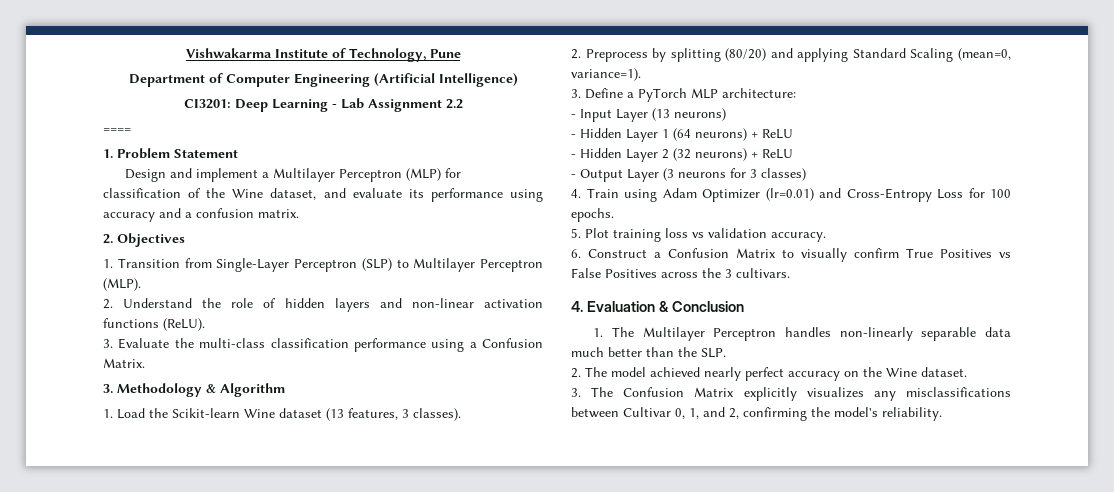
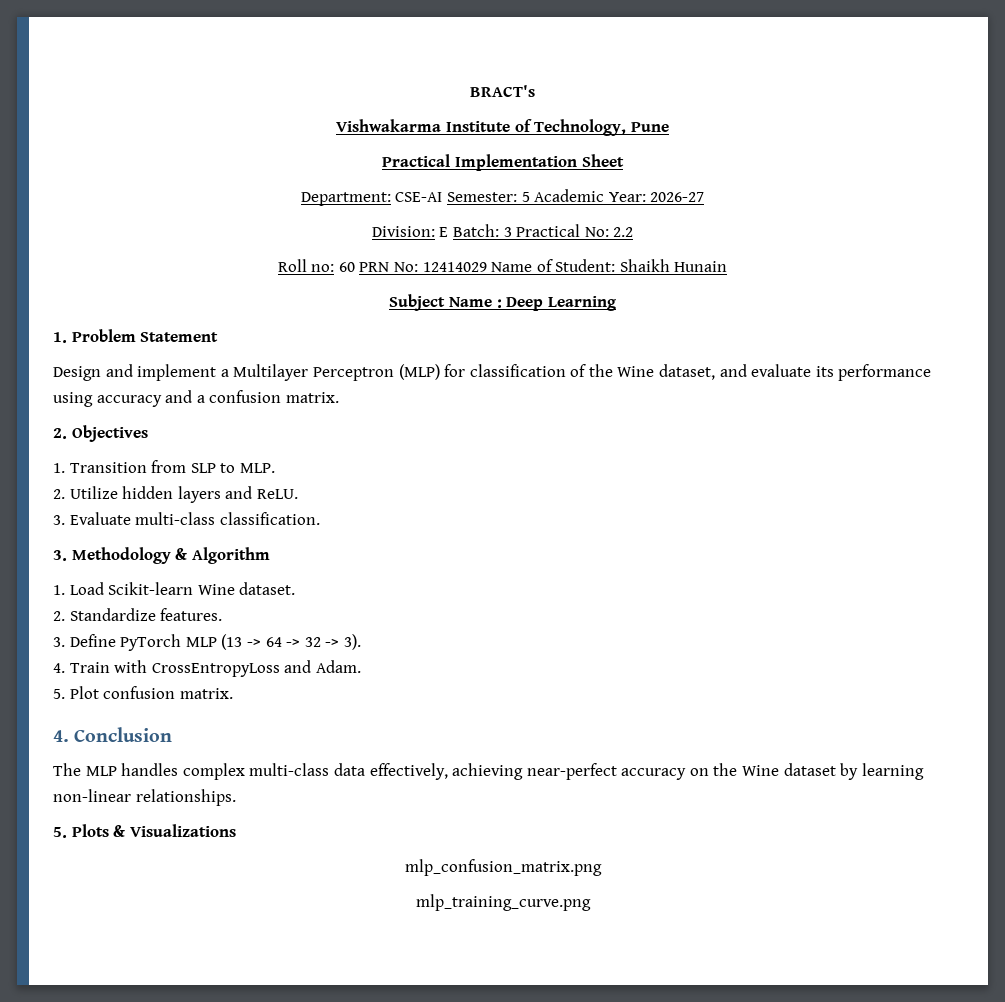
+ BRACT's
- Department of Computer Engineering (Artificial Intelligence)
- CI3201: Deep Learning - Lab Assignment 2.2
- ====
+ Practical Implementation Sheet
+ Department: CSE-AI Semester: 5 Academic Year: 2026-27
+ Division: E Batch: 3 Practical No: 2.2
+ Roll no: 60 PRN No: 12414029 Name of Student: Shaikh Hunain
+ Subject Name : Deep Learning
- 1. Transition from Single-Layer Perceptron (SLP) to Multilayer Perceptron (MLP).
- 2. Understand the role of hidden layers and non-linear activation functions (ReLU).
- 3. Evaluate the multi-class classification performance using a Confusion Matrix.
+ 1. Transition from SLP to MLP.
+ 2. Utilize hidden layers and ReLU.
+ 3. Evaluate multi-class classification.
- 1. Load the Scikit-learn Wine dataset (13 features, 3 classes).
- 2. Preprocess by splitting (80/20) and applying Standard Scaling (mean=0, variance=1).
+ 1. Load Scikit-learn Wine dataset.
+ 2. Standardize features.
- 3. Define a PyTorch MLP architecture:
- - Input Layer (13 neurons)
- - Hidden Layer 1 (64 neurons) + ReLU
- - Hidden Layer 2 (32 neurons) + ReLU
- - Output Layer (3 neurons for 3 classes)
- 4. Train using Adam Optimizer (lr=0.01) and Cross-Entropy Loss for 100 epochs.
- 5. Plot training loss vs validation accuracy.
- 6. Construct a Confusion Matrix to visually confirm True Positives vs False Positives across the 3 cultivars.
- 4. Evaluation & Conclusion
+ 3. Define PyTorch MLP (13 -> 64 -> 32 -> 3).
+ 4. Train with CrossEntropyLoss and Adam.
+ 5. Plot confusion matrix.
+ 4. Conclusion
- 1. The Multilayer Perceptron handles non-linearly separable data much better than the SLP.
- 2. The model achieved nearly perfect accuracy on the Wine dataset.
- 3. The Confusion Matrix explicitly visualizes any misclassifications between Cultivar 0, 1, and 2, confirming the model's reliability.
+ The MLP handles complex multi-class data effectively, achieving near-perfect accuracy on the Wine dataset by learning non-linear relationships.
+ 5. Plots & Visualizations
+ mlp_confusion_matrix.png
+ mlp_training_curve.png

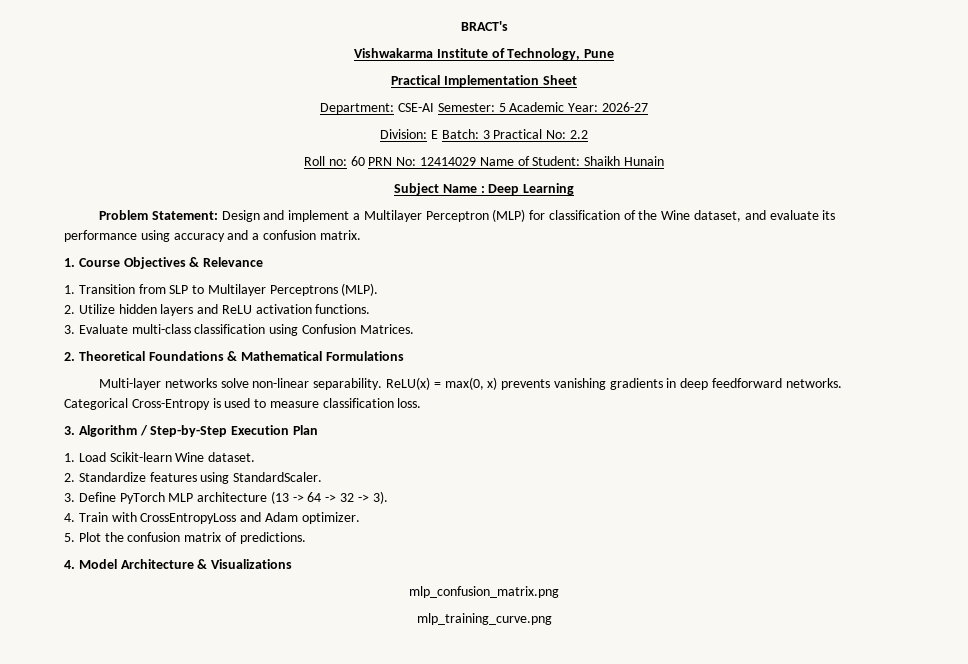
- 1. Problem Statement
- Design and implement a Multilayer Perceptron (MLP) for classification of the Wine dataset, and evaluate its performance using accuracy and a confusion matrix.
+ Problem Statement: Design and implement a Multilayer Perceptron (MLP) for classification of the Wine dataset, and evaluate its performance using accuracy and a confusion matrix.
- 2. Objectives
+ 1. Course Objectives & Relevance
- 1. Transition from SLP to MLP.
+ 1. Transition from SLP to Multilayer Perceptrons (MLP).
- 2. Utilize hidden layers and ReLU.
+ 2. Utilize hidden layers and ReLU activation functions.
- 3. Evaluate multi-class classification.
- 3. Methodology & Algorithm
+ 3. Evaluate multi-class classification using Confusion Matrices.
+ 2. Theoretical Foundations & Mathematical Formulations
+ Multi-layer networks solve non-linear separability. ReLU(x) = max(0, x) prevents vanishing gradients in deep feedforward networks. Categorical Cross-Entropy is used to measure classification loss.
+ 3. Algorithm / Step-by-Step Execution Plan
- 2. Standardize features.
+ 2. Standardize features using StandardScaler.
- 3. Define PyTorch MLP (13 -> 64 -> 32 -> 3).
+ 3. Define PyTorch MLP architecture (13 -> 64 -> 32 -> 3).
- 4. Train with CrossEntropyLoss and Adam.
+ 4. Train with CrossEntropyLoss and Adam optimizer.
- 5. Plot confusion matrix.
- 4. Conclusion
- The MLP handles complex multi-class data effectively, achieving near-perfect accuracy on the Wine dataset by learning non-linear relationships.
- 5. Plots & Visualizations
+ 5. Plot the confusion matrix of predictions.
+ 4. Model Architecture & Visualizations

